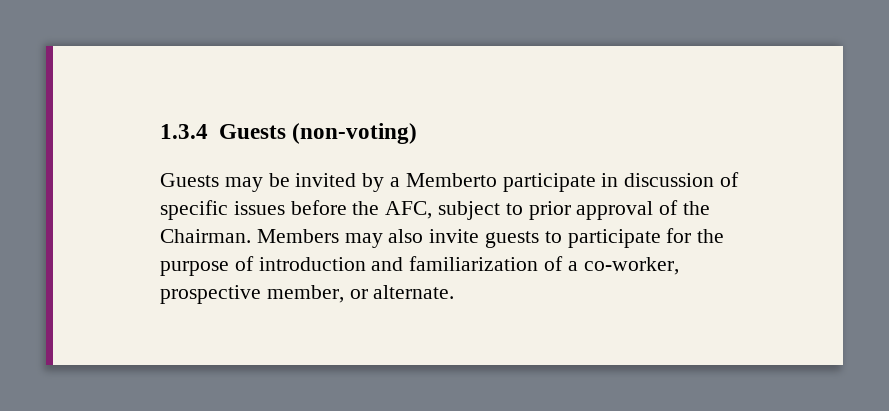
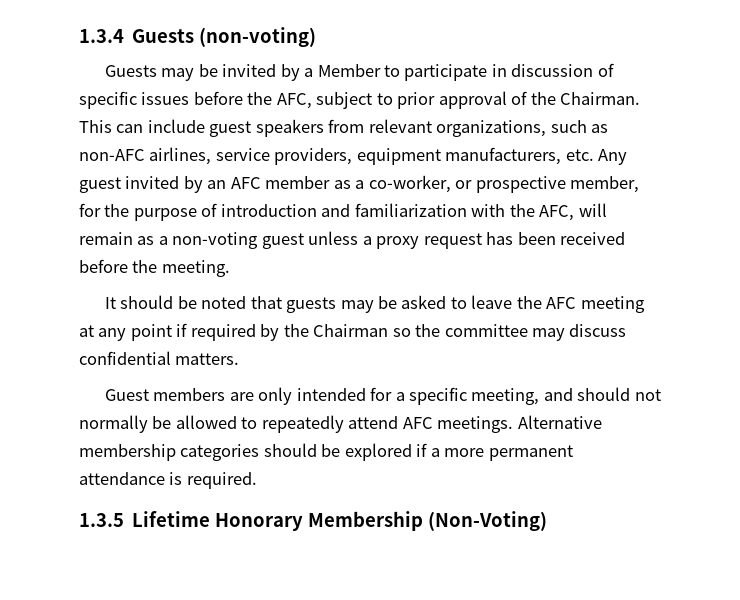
- Guests may be invited by a Memberto participate in discussion of specific issues before the AFC, subject to prior approval of the Chairman.
+ Guests may be invited by a Member to participate in discussion of specific issues before the AFC, subject to prior approval of the Chairman.
- Members may also invite guests to participate for the purpose of introduction and familiarization of a co-worker, prospective member, or alternate.
+ This can include guest speakers from relevant organizations, such as non-AFC airlines, service providers, equipment manufacturers, etc. Any guest invited by an AFC member as a co-worker, or prospective member, for the purpose of introduction and familiarization with the AFC, will remain as a non-voting guest unless a proxy request has been received before the meeting.
+ It should be noted that guests may be asked to leave the AFC meeting at any point if required by the Chairman so the committee may discuss confidential matters.
+ Guest members are only intended for a specific meeting, and should not normally be allowed to repeatedly attend AFC meetings. Alternative membership categories should be explored if a more permanent attendance is required.
+ 1.3.5 Lifetime Honorary Membership (Non-Voting)

